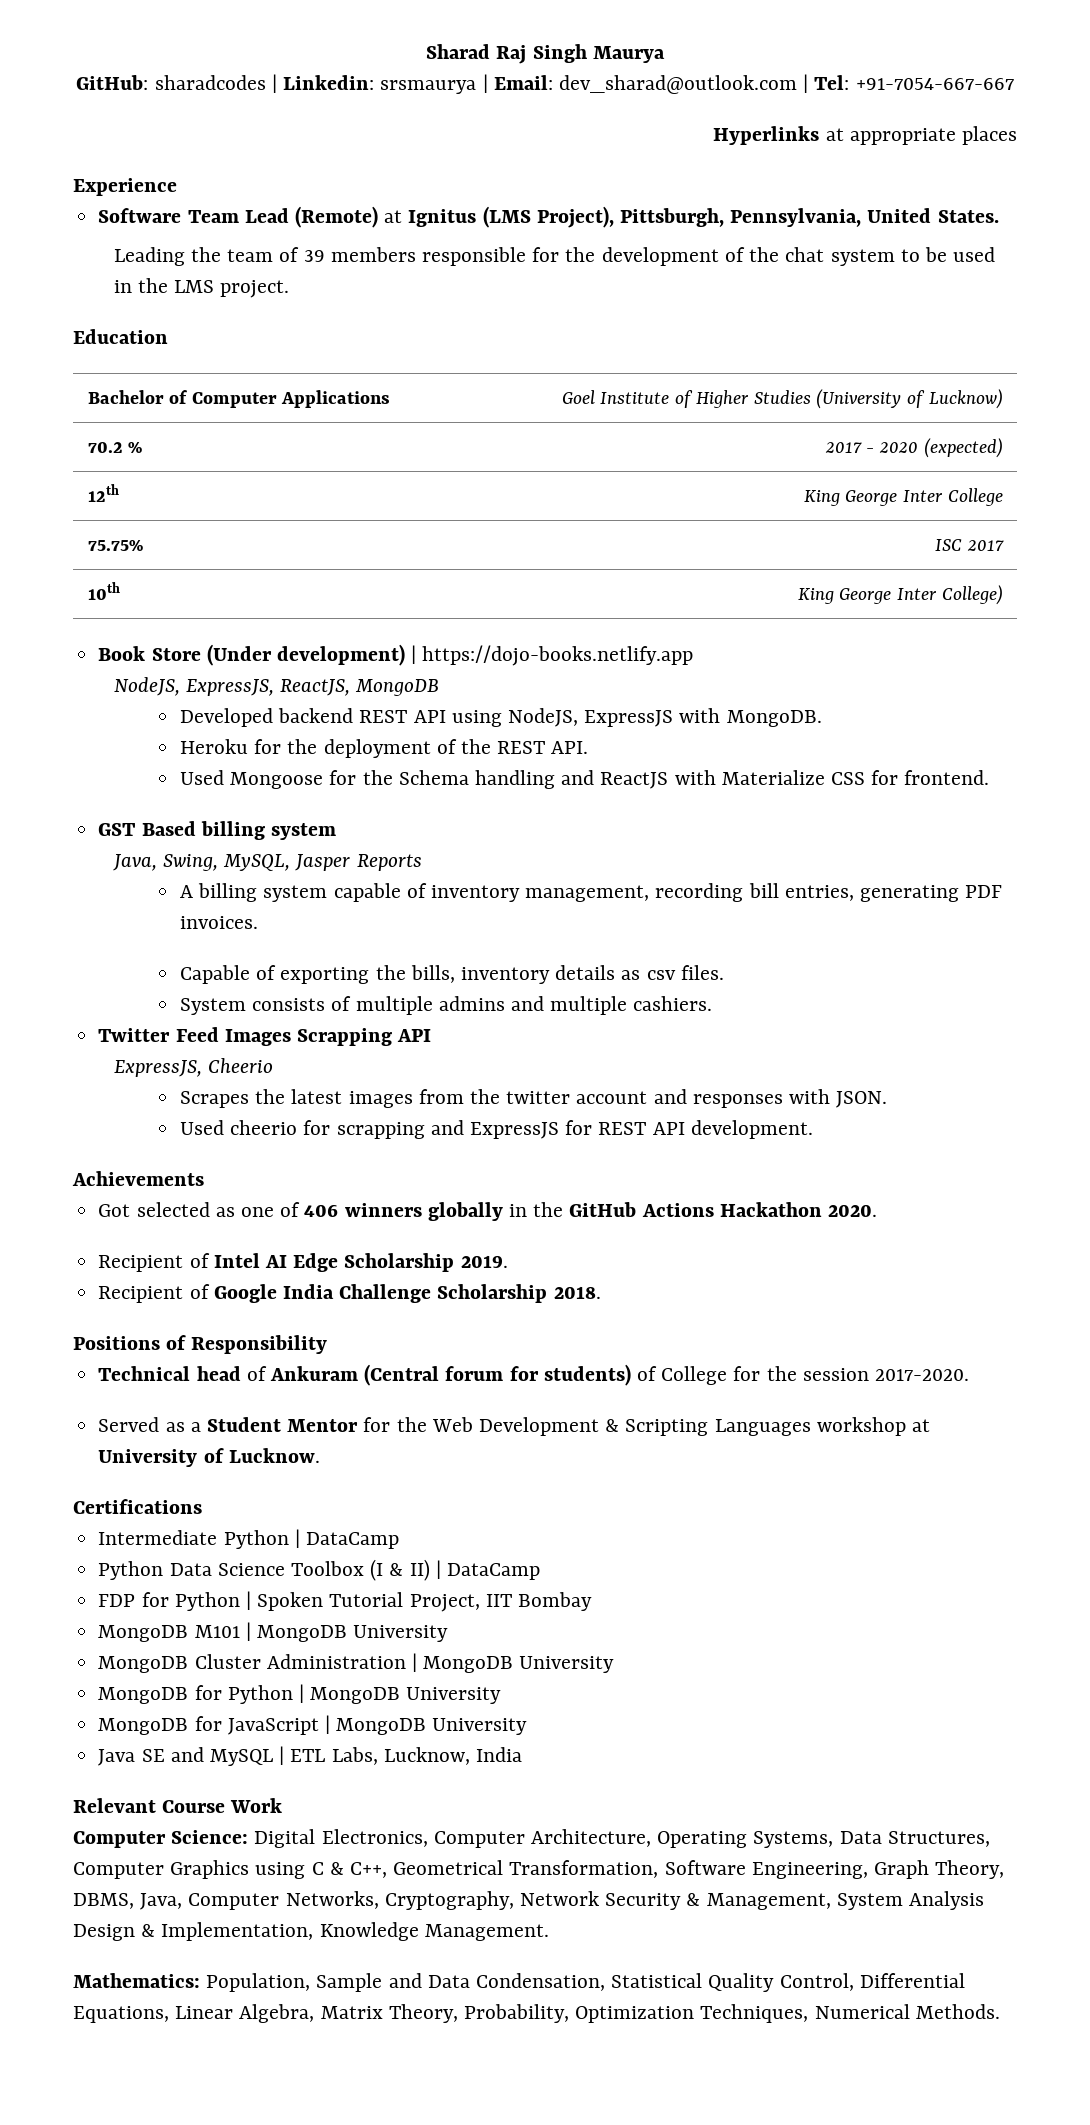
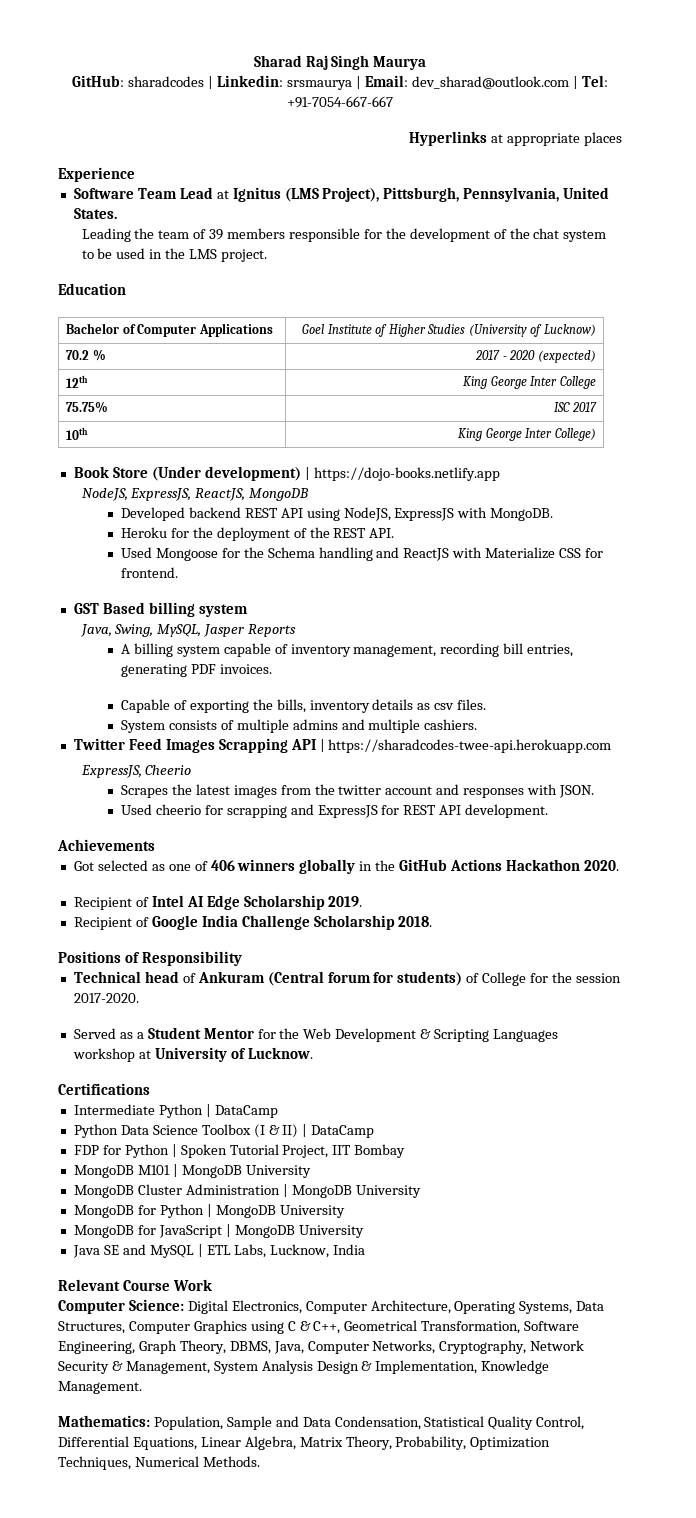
- Software Team Lead (Remote) at Ignitus (LMS Project), Pittsburgh, Pennsylvania, United States.
+ Software Team Lead at Ignitus (LMS Project), Pittsburgh, Pennsylvania, United States.
- Twitter Feed Images Scrapping API
+ Twitter Feed Images Scrapping API | https://sharadcodes-twee-api.herokuapp.com

